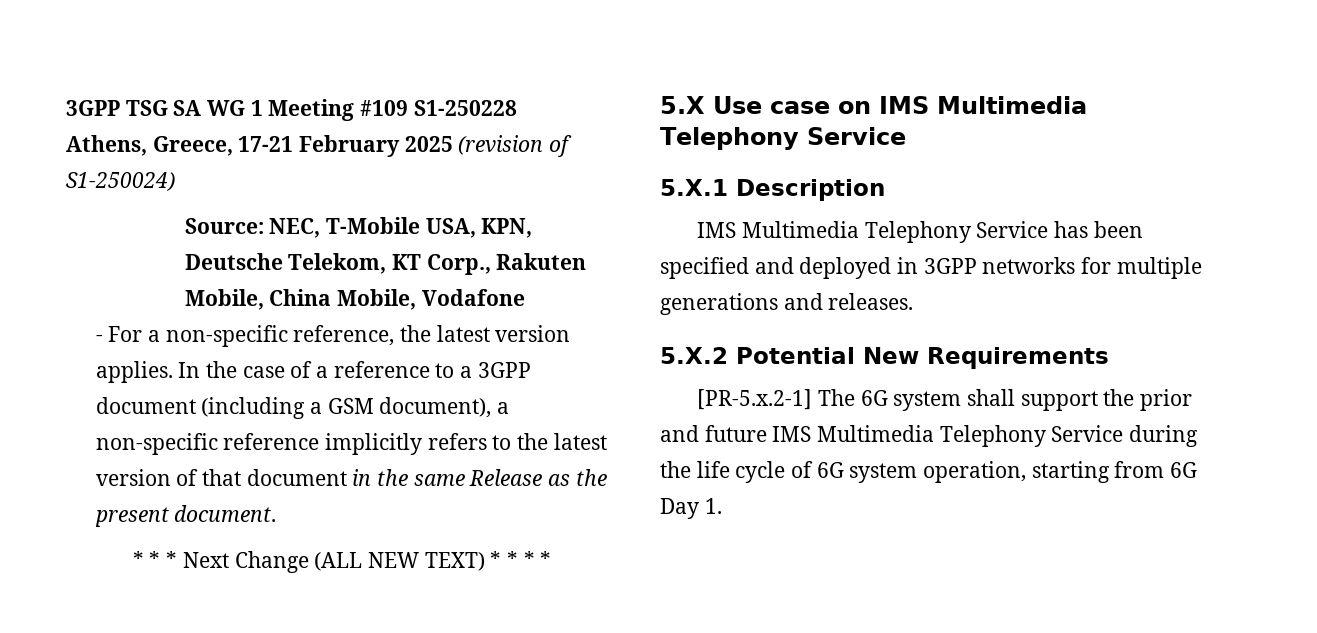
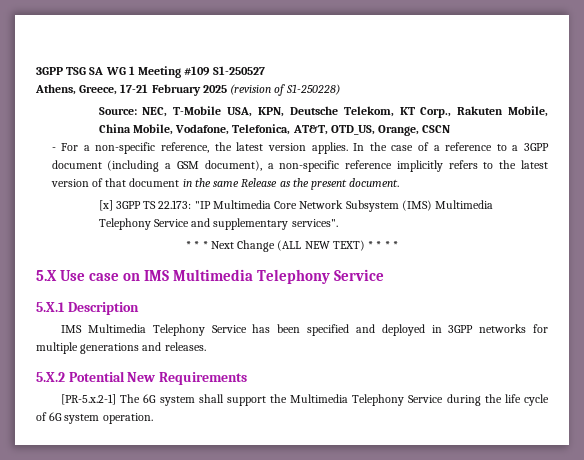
- 3GPP TSG SA WG 1 Meeting #109 S1-250228
+ 3GPP TSG SA WG 1 Meeting #109 S1-250527
- Athens, Greece, 17-21 February 2025 (revision of S1-250024)
+ Athens, Greece, 17-21 February 2025 (revision of S1-250228)
- Source: NEC, T-Mobile USA, KPN, Deutsche Telekom, KT Corp., Rakuten Mobile, China Mobile, Vodafone
+ Source: NEC, T-Mobile USA, KPN, Deutsche Telekom, KT Corp., Rakuten Mobile, China Mobile, Vodafone, Telefonica, AT&T, OTD_US, Orange, CSCN
+ [x] 3GPP TS 22.173: "IP Multimedia Core Network Subsystem (IMS) Multimedia Telephony Service and supplementary services".
- [PR-5.x.2-1] The 6G system shall support the prior and future IMS Multimedia Telephony Service during the life cycle of 6G system operation, starting from 6G Day 1.
+ [PR-5.x.2-1] The 6G system shall support the Multimedia Telephony Service during the life cycle of 6G system operation.

